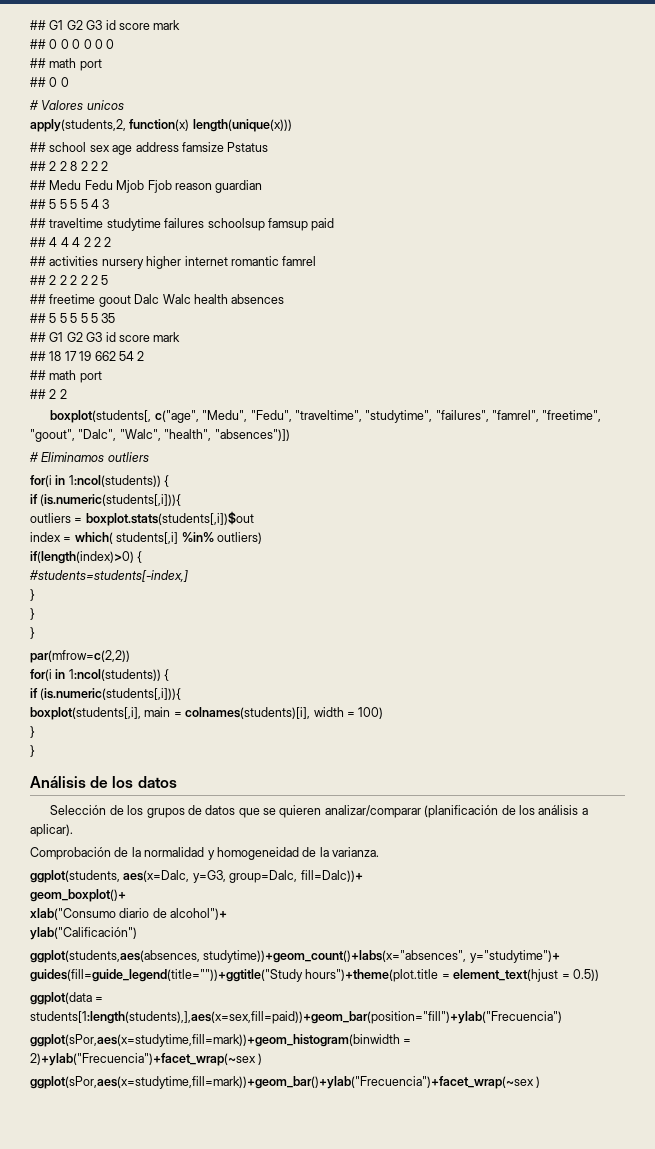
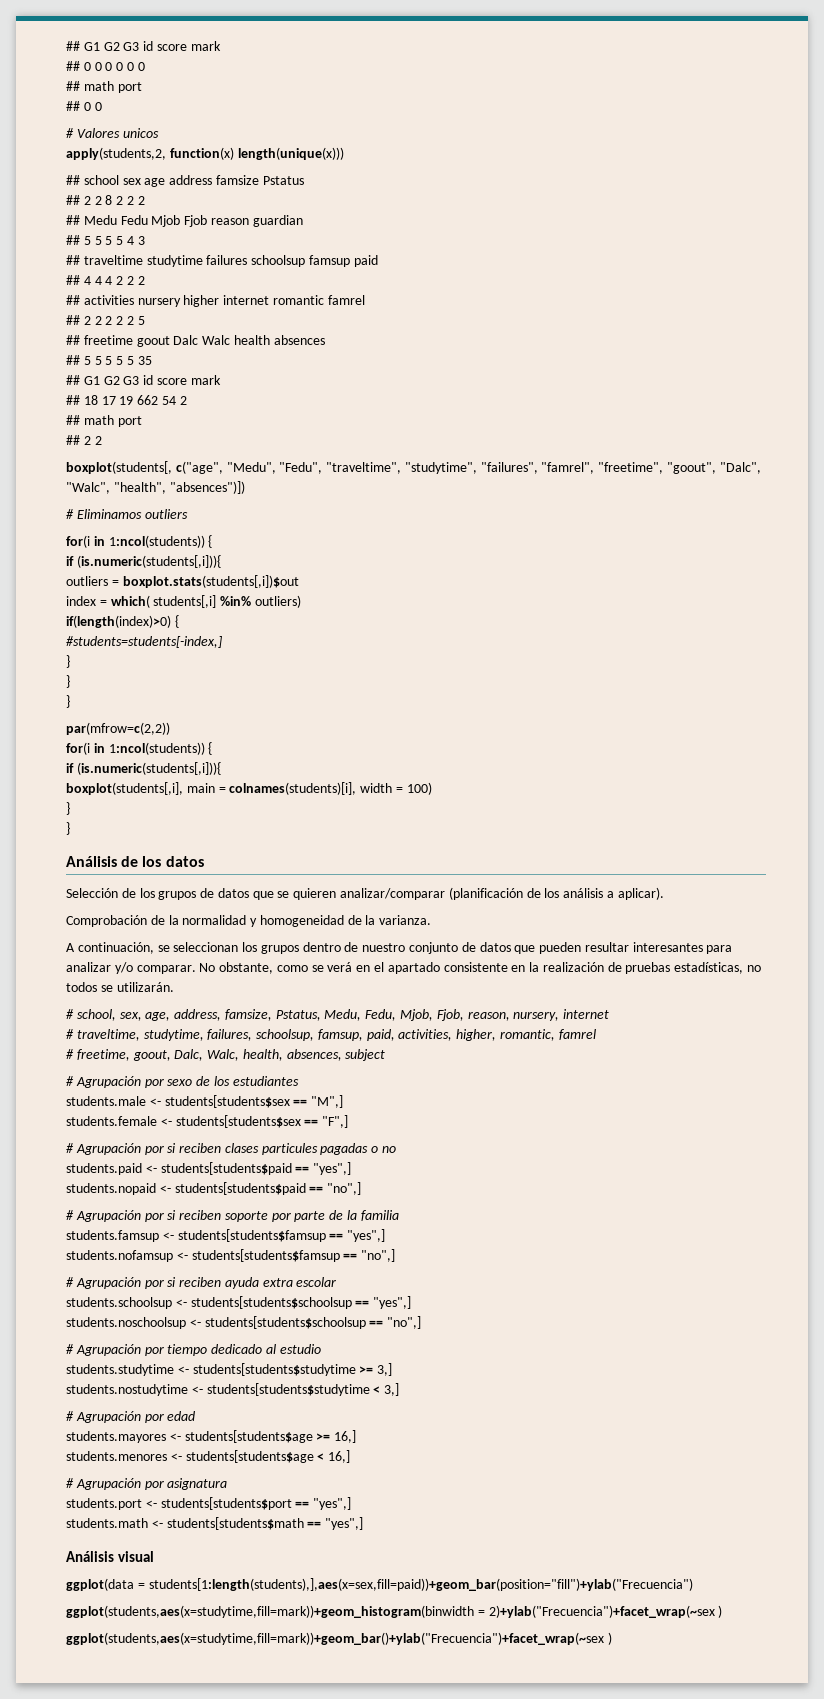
- ggplot(students, aes(x=Dalc, y=G3, group=Dalc, fill=Dalc))+
- geom_boxplot()+
- xlab("Consumo diario de alcohol")+
- ylab("Calificación")
- ggplot(students,aes(absences, studytime))+geom_count()+labs(x="absences", y="studytime")+ guides(fill=guide_legend(title=""))+ggtitle("Study hours")+theme(plot.title = element_text(hjust = 0.5))
+ A continuación, se seleccionan los grupos dentro de nuestro conjunto de datos que pueden resultar interesantes para analizar y/o comparar. No obstante, como se verá en el apartado consistente en la realización de pruebas estadísticas, no todos se utilizarán.
+ # school, sex, age, address, famsize, Pstatus, Medu, Fedu, Mjob, Fjob, reason, nursery, internet
+ # traveltime, studytime, failures, schoolsup, famsup, paid, activities, higher, romantic, famrel
+ # freetime, goout, Dalc, Walc, health, absences, subject
+ # Agrupación por sexo de los estudiantes
+ students.male <- students[students$sex == "M",]
+ students.female <- students[students$sex == "F",]
+ # Agrupación por si reciben clases particules pagadas o no
+ students.paid <- students[students$paid == "yes",]
+ students.nopaid <- students[students$paid == "no",]
+ # Agrupación por si reciben soporte por parte de la familia
+ students.famsup <- students[students$famsup == "yes",]
+ students.nofamsup <- students[students$famsup == "no",]
+ # Agrupación por si reciben ayuda extra escolar
+ students.schoolsup <- students[students$schoolsup == "yes",]
+ students.noschoolsup <- students[students$schoolsup == "no",]
+ # Agrupación por tiempo dedicado al estudio
+ students.studytime <- students[students$studytime >= 3,]
+ students.nostudytime <- students[students$studytime < 3,]
+ # Agrupación por edad
+ students.mayores <- students[students$age >= 16,]
+ students.menores <- students[students$age < 16,]
+ # Agrupación por asignatura
+ students.port <- students[students$port == "yes",]
+ students.math <- students[students$math == "yes",]
+ Análisis visual
- ggplot(sPor,aes(x=studytime,fill=mark))+geom_histogram(binwidth = 2)+ylab("Frecuencia")+facet_wrap(~sex )
+ ggplot(students,aes(x=studytime,fill=mark))+geom_histogram(binwidth = 2)+ylab("Frecuencia")+facet_wrap(~sex )
- ggplot(sPor,aes(x=studytime,fill=mark))+geom_bar()+ylab("Frecuencia")+facet_wrap(~sex )
+ ggplot(students,aes(x=studytime,fill=mark))+geom_bar()+ylab("Frecuencia")+facet_wrap(~sex )

